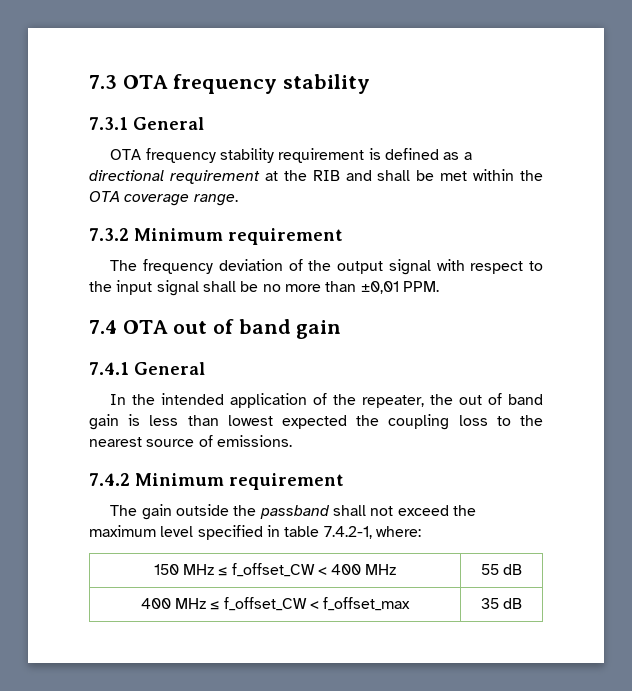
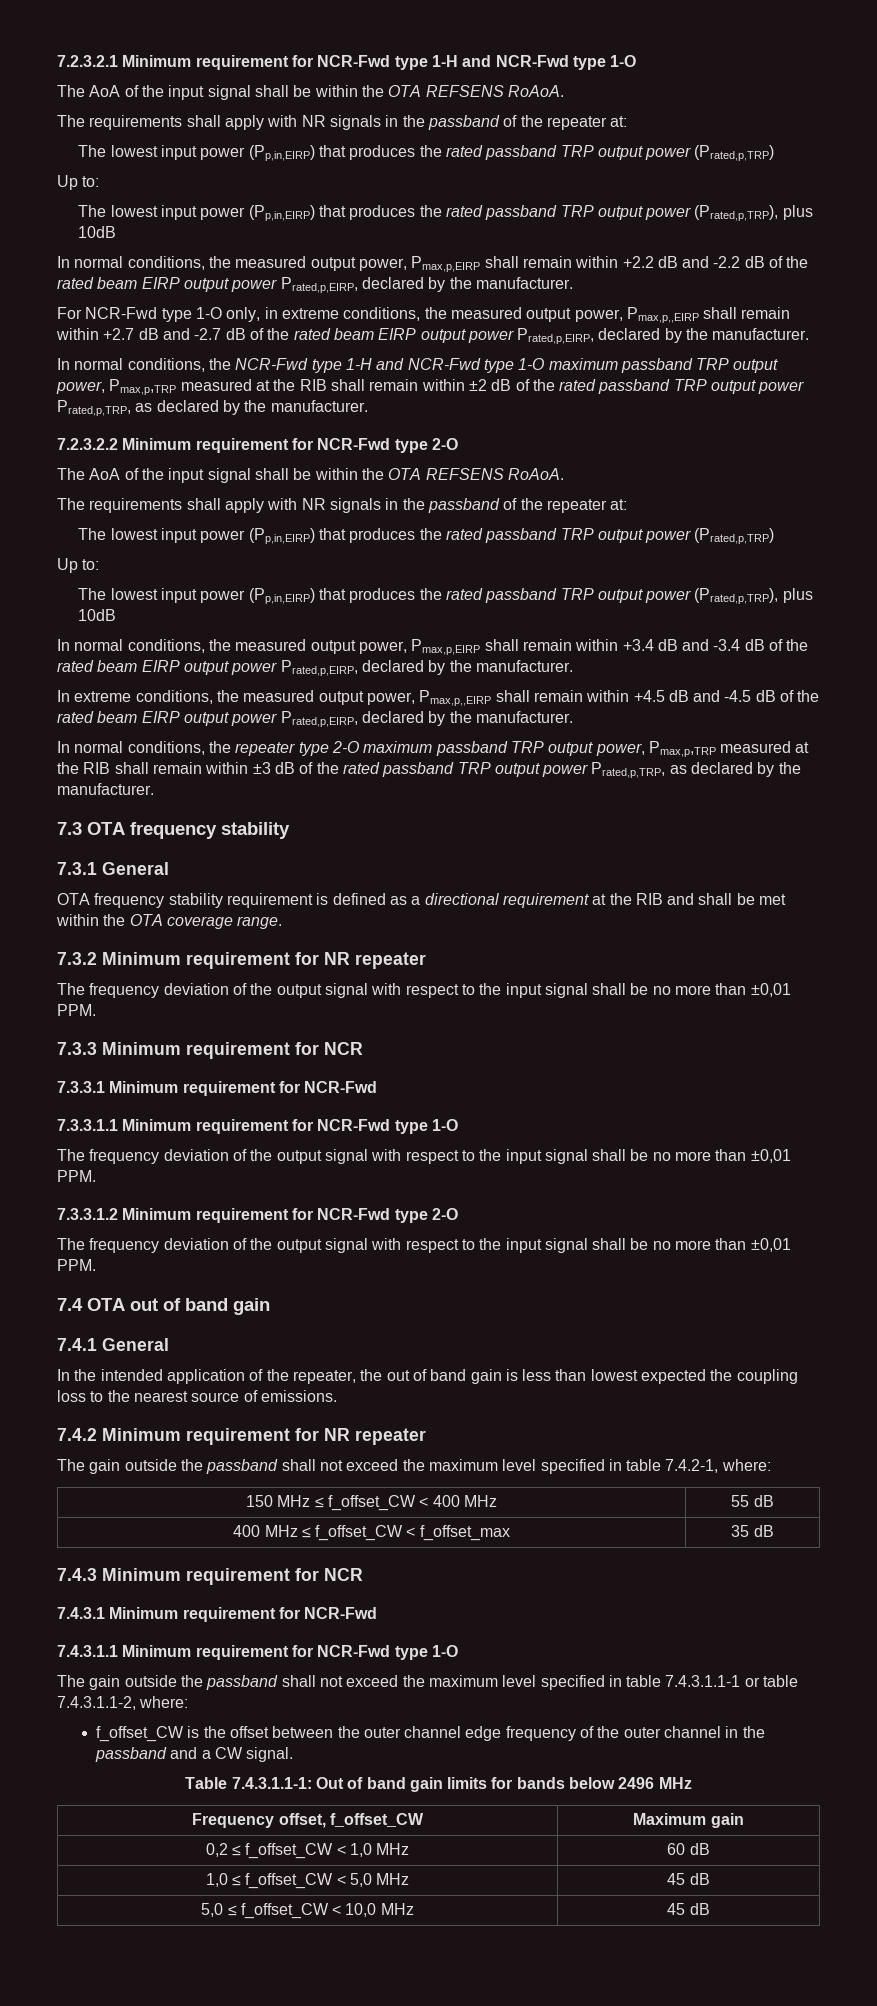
+ 7.2.3.2.1 Minimum requirement for NCR-Fwd type 1-H and NCR-Fwd type 1-O
+ The AoA of the input signal shall be within the OTA REFSENS RoAoA.
+ The requirements shall apply with NR signals in the passband of the repeater at:
+ The lowest input power (Pp,in,EIRP) that produces the rated passband TRP output power (Prated,p,TRP)
+ Up to:
+ The lowest input power (Pp,in,EIRP) that produces the rated passband TRP output power (Prated,p,TRP), plus 10dB
+ In normal conditions, the measured output power, Pmax,p,EIRP shall remain within +2.2 dB and -2.2 dB of the rated beam EIRP output power Prated,p,EIRP, declared by the manufacturer.
+ For NCR-Fwd type 1-O only, in extreme conditions, the measured output power, Pmax,p,,EIRP shall remain within +2.7 dB and -2.7 dB of the rated beam EIRP output power Prated,p,EIRP, declared by the manufacturer.
+ In normal conditions, the NCR-Fwd type 1-H and NCR-Fwd type 1-O maximum passband TRP output power, Pmax,p,TRP measured at the RIB shall remain within ±2 dB of the rated passband TRP output power Prated,p,TRP, as declared by the manufacturer.
+ 7.2.3.2.2 Minimum requirement for NCR-Fwd type 2-O
+ The AoA of the input signal shall be within the OTA REFSENS RoAoA.
+ The requirements shall apply with NR signals in the passband of the repeater at:
+ The lowest input power (Pp,in,EIRP) that produces the rated passband TRP output power (Prated,p,TRP)
+ Up to:
+ The lowest input power (Pp,in,EIRP) that produces the rated passband TRP output power (Prated,p,TRP), plus 10dB
+ In normal conditions, the measured output power, Pmax,p,EIRP shall remain within +3.4 dB and -3.4 dB of the rated beam EIRP output power Prated,p,EIRP, declared by the manufacturer.
+ In extreme conditions, the measured output power, Pmax,p,,EIRP shall remain within +4.5 dB and -4.5 dB of the rated beam EIRP output power Prated,p,EIRP, declared by the manufacturer.
+ In normal conditions, the repeater type 2-O maximum passband TRP output power, Pmax,p,TRP measured at the RIB shall remain within ±3 dB of the rated passband TRP output power Prated,p,TRP, as declared by the manufacturer.
- 7.3.2 Minimum requirement
+ 7.3.2 Minimum requirement for NR repeater
+ The frequency deviation of the output signal with respect to the input signal shall be no more than ±0,01 PPM.
+ 7.3.3 Minimum requirement for NCR
+ 7.3.3.1 Minimum requirement for NCR-Fwd
+ 7.3.3.1.1 Minimum requirement for NCR-Fwd type 1-O
+ The frequency deviation of the output signal with respect to the input signal shall be no more than ±0,01 PPM.
+ 7.3.3.1.2 Minimum requirement for NCR-Fwd type 2-O
- 7.4.2 Minimum requirement
+ 7.4.2 Minimum requirement for NR repeater
+ 7.4.3 Minimum requirement for NCR
+ 7.4.3.1 Minimum requirement for NCR-Fwd
+ 7.4.3.1.1 Minimum requirement for NCR-Fwd type 1-O
+ The gain outside the passband shall not exceed the maximum level specified in table 7.4.3.1.1-1 or table 7.4.3.1.1-2, where:
+ f_offset_CW is the offset between the outer channel edge frequency of the outer channel in the passband and a CW signal.
+ Table 7.4.3.1.1-1: Out of band gain limits for bands below 2496 MHz
+ Frequency offset, f_offset_CW | Maximum gain
+ 0,2 ≤ f_offset_CW < 1,0 MHz | 60 dB
+ 1,0 ≤ f_offset_CW < 5,0 MHz | 45 dB
+ 5,0 ≤ f_offset_CW < 10,0 MHz | 45 dB

